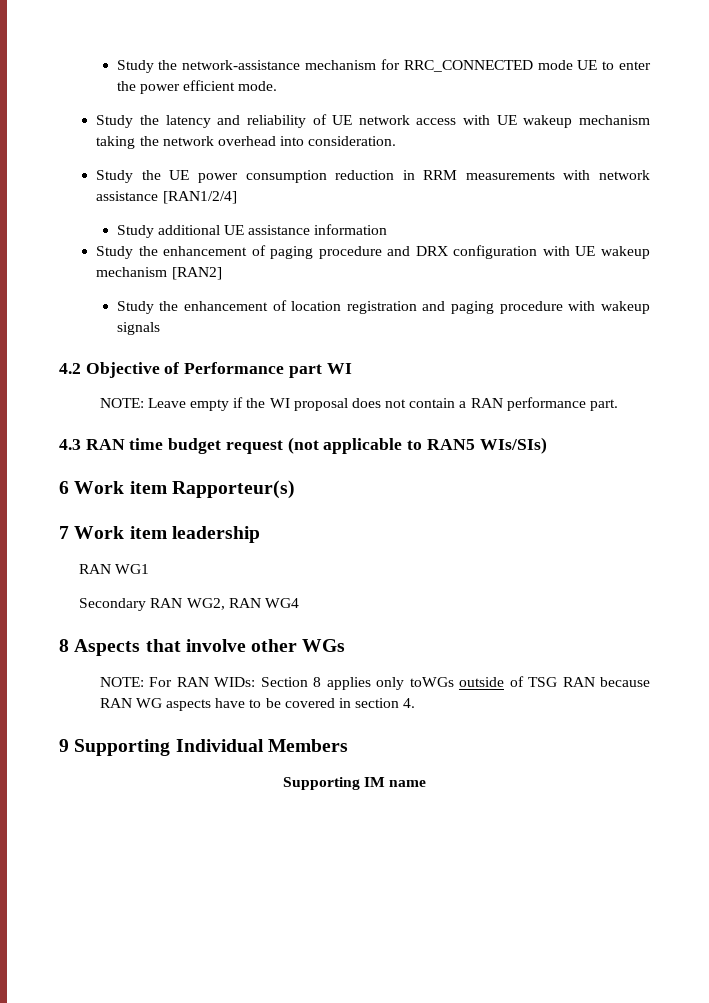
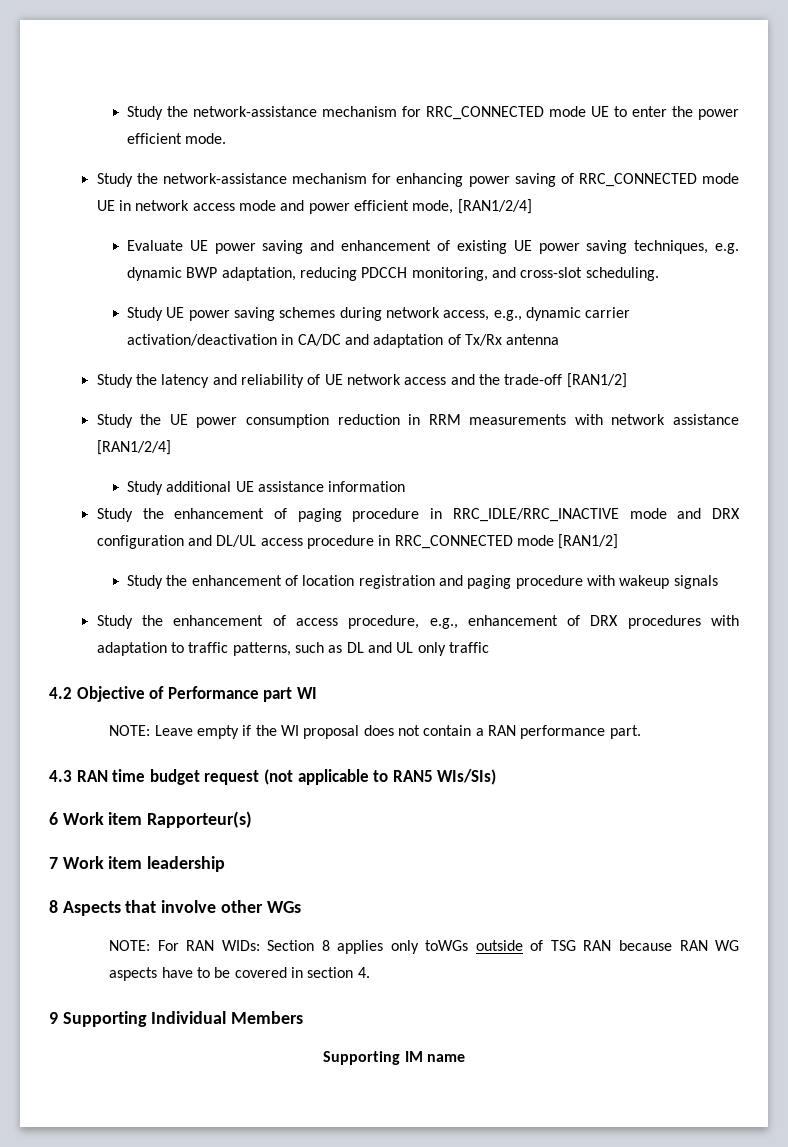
+ Study the network-assistance mechanism for enhancing power saving of RRC_CONNECTED mode UE in network access mode and power efficient mode, [RAN1/2/4]
+ Evaluate UE power saving and enhancement of existing UE power saving techniques, e.g. dynamic BWP adaptation, reducing PDCCH monitoring, and cross-slot scheduling.
+ Study UE power saving schemes during network access, e.g., dynamic carrier activation/deactivation in CA/DC and adaptation of Tx/Rx antenna
- Study the latency and reliability of UE network access with UE wakeup mechanism taking the network overhead into consideration.
+ Study the latency and reliability of UE network access and the trade-off [RAN1/2]
- Study the enhancement of paging procedure and DRX configuration with UE wakeup mechanism [RAN2]
+ Study the enhancement of paging procedure in RRC_IDLE/RRC_INACTIVE mode and DRX configuration and DL/UL access procedure in RRC_CONNECTED mode [RAN1/2]
+ Study the enhancement of access procedure, e.g., enhancement of DRX procedures with adaptation to traffic patterns, such as DL and UL only traffic
- RAN WG1
- Secondary RAN WG2, RAN WG4

